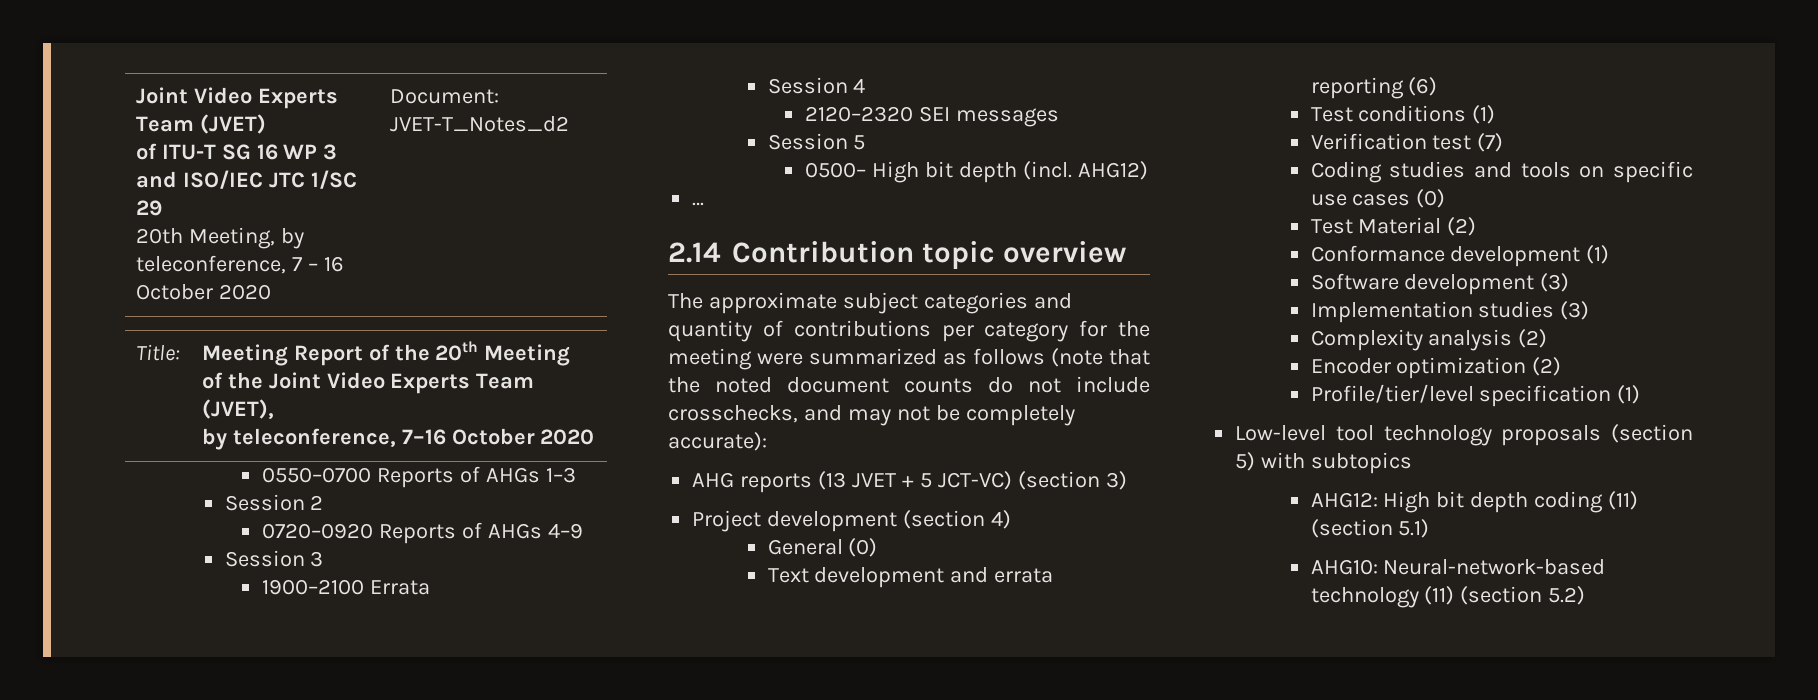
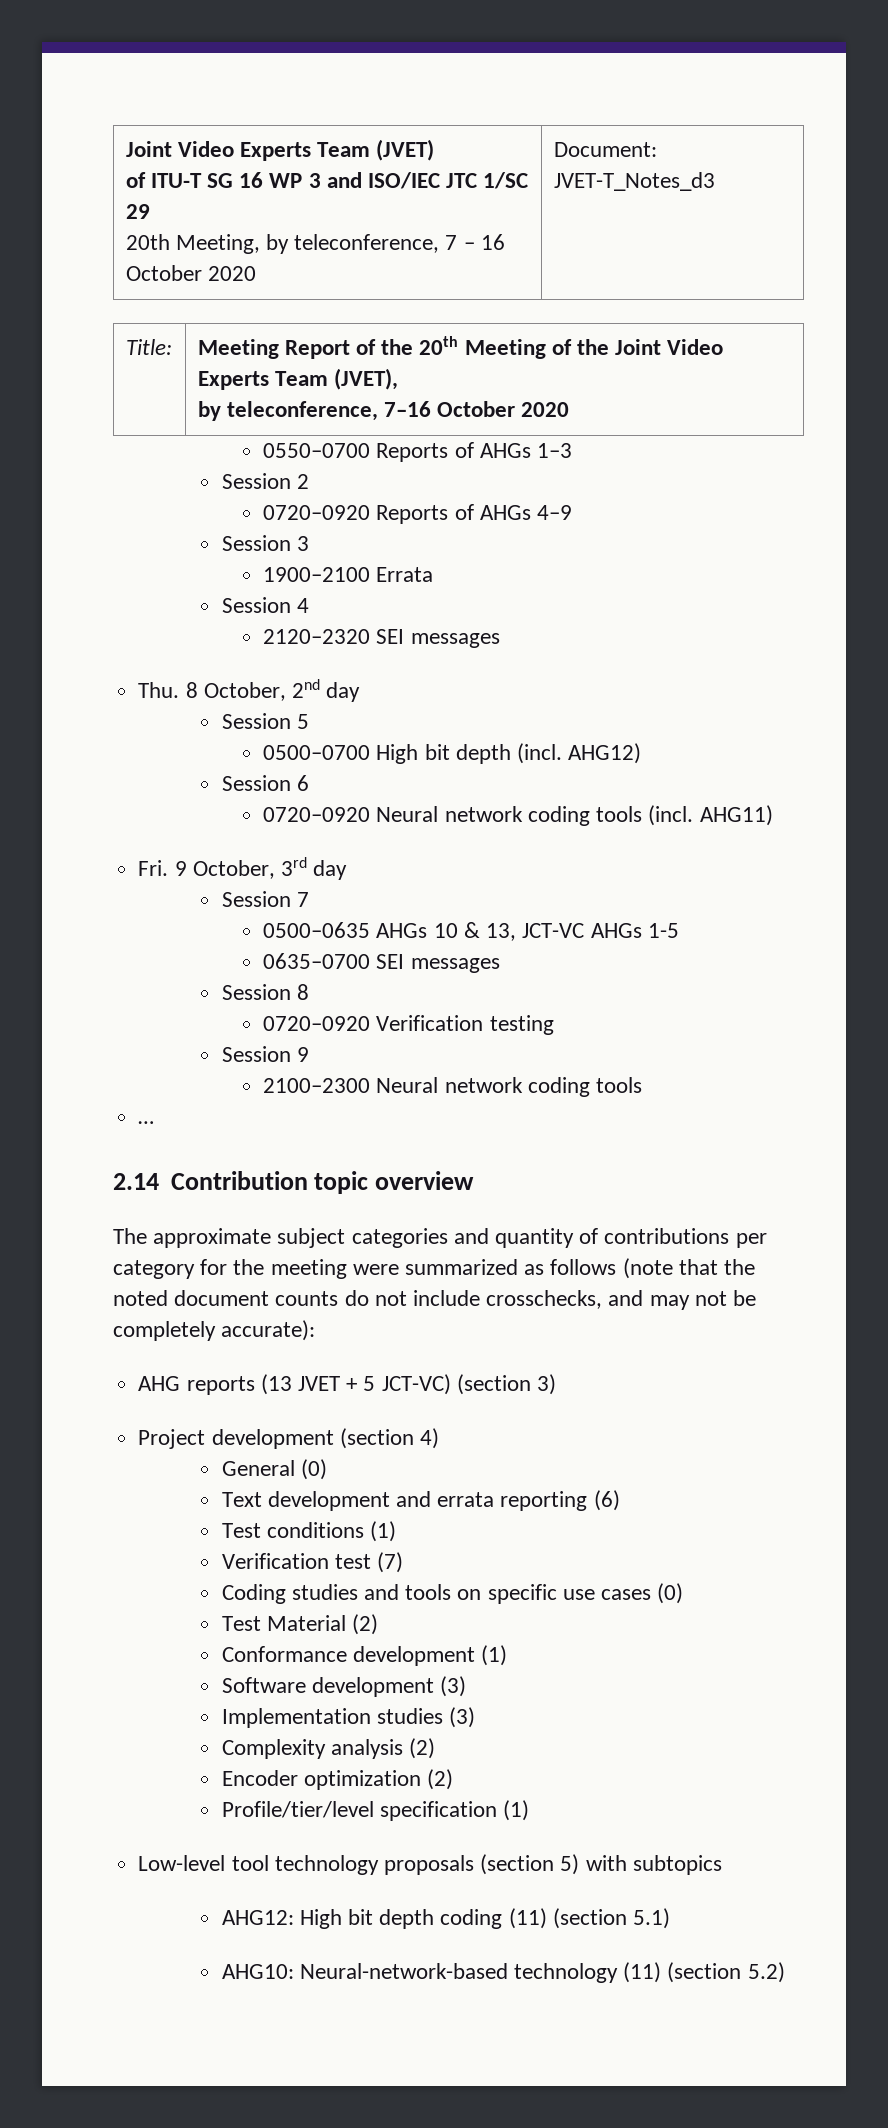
  Joint Video Experts Team (JVET)
  of ITU-T SG 16 WP 3 and ISO/IEC JTC 1/SC 29
- 20th Meeting, by teleconference, 7 – 16 October 2020 | Document: JVET-T_Notes_d2
+ 20th Meeting, by teleconference, 7 – 16 October 2020 | Document: JVET-T_Notes_d3
+ Thu. 8 October, 2nd day
- 0500– High bit depth (incl. AHG12)
+ 0500–0700 High bit depth (incl. AHG12)
+ Session 6
+ 0720–0920 Neural network coding tools (incl. AHG11)
+ Fri. 9 October, 3rd day
+ Session 7
+ 0500–0635 AHGs 10 & 13, JCT-VC AHGs 1-5
+ 0635–0700 SEI messages
+ Session 8
+ 0720–0920 Verification testing
+ Session 9
+ 2100–2300 Neural network coding tools

